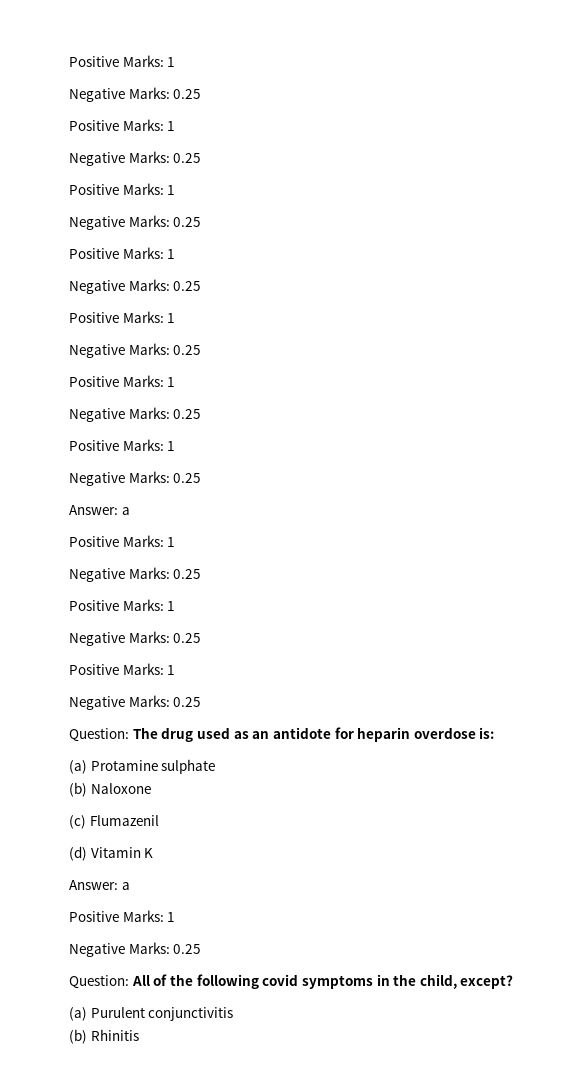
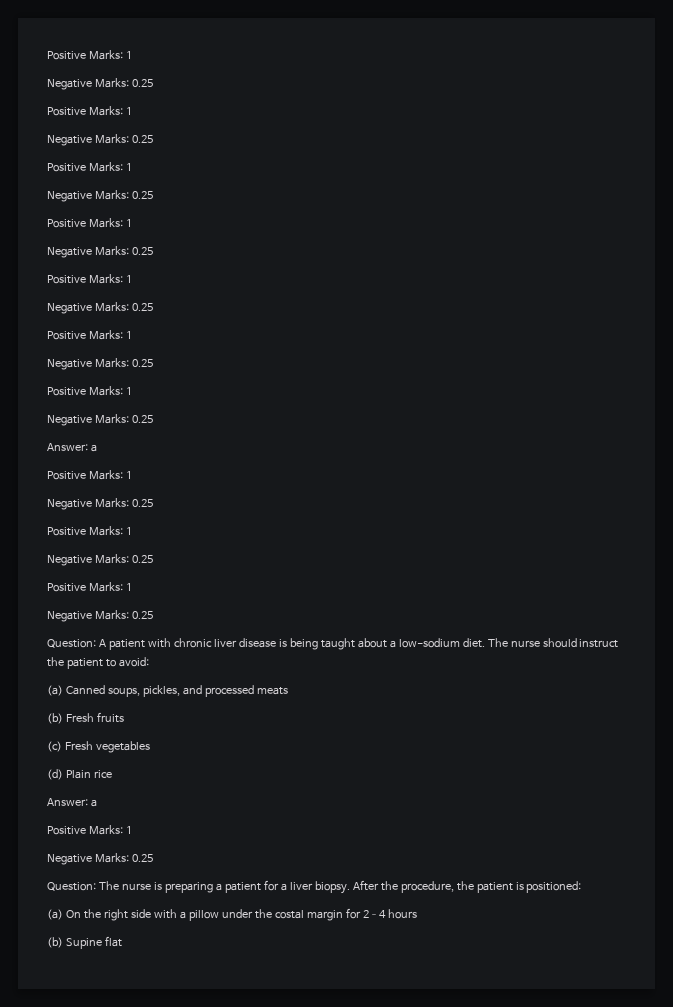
- Question: The drug used as an antidote for heparin overdose is:
- (a) Protamine sulphate
- (b) Naloxone
+ Question: A patient with chronic liver disease is being taught about a low-sodium diet. The nurse should instruct the patient to avoid:
+ (a) Canned soups, pickles, and processed meats
+ (b) Fresh fruits
- (c) Flumazenil
+ (c) Fresh vegetables
- (d) Vitamin K
+ (d) Plain rice
- Question: All of the following covid symptoms in the child, except?
- (a) Purulent conjunctivitis
- (b) Rhinitis
+ Question: The nurse is preparing a patient for a liver biopsy. After the procedure, the patient is positioned:
+ (a) On the right side with a pillow under the costal margin for 2–4 hours
+ (b) Supine flat

